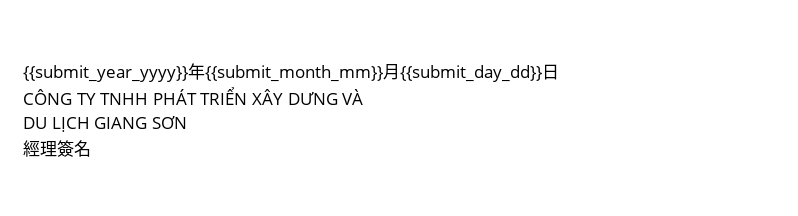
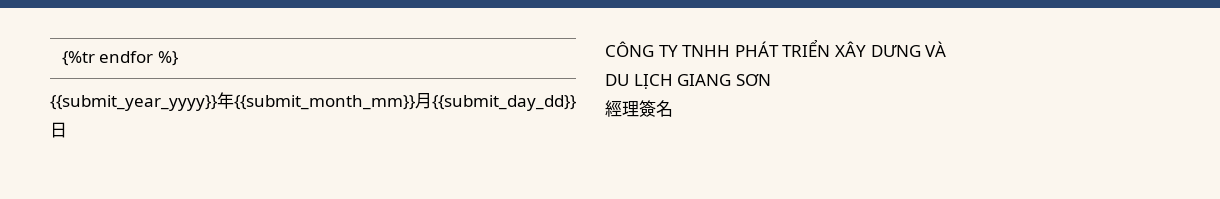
+ {%tr endfor %}

